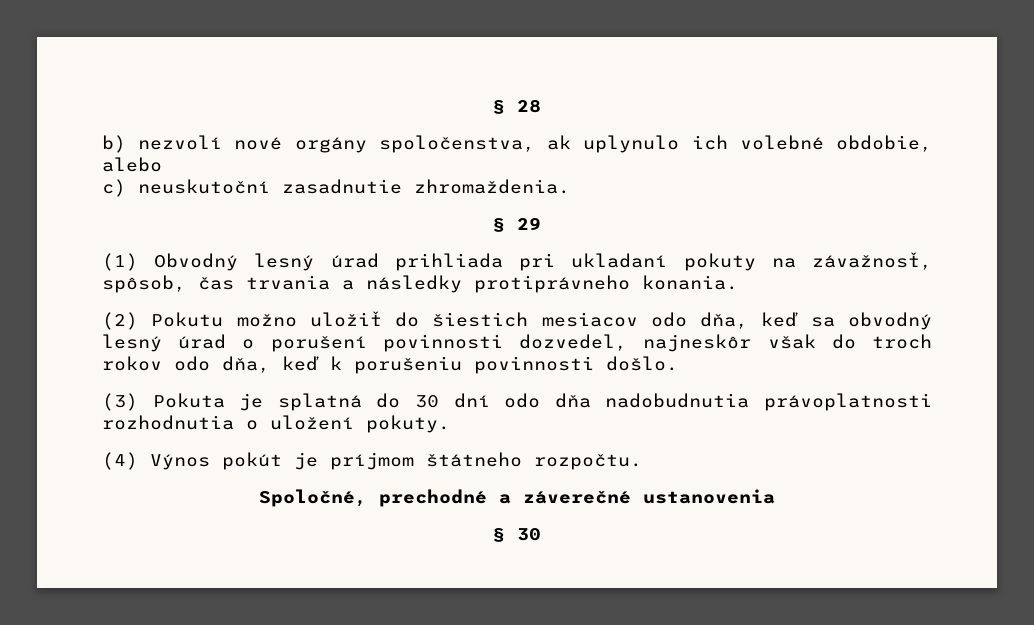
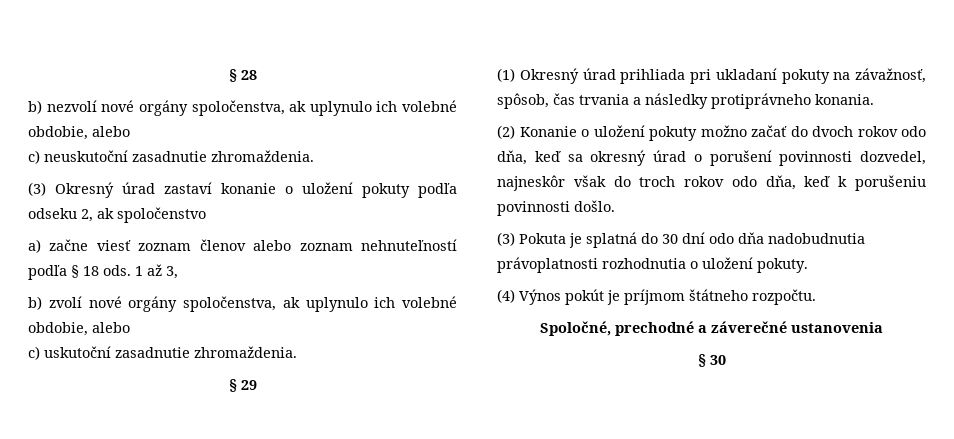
+ (3) Okresný úrad zastaví konanie o uložení pokuty podľa odseku 2, ak spoločenstvo
+ a) začne viesť zoznam členov alebo zoznam nehnuteľností podľa § 18 ods. 1 až 3,
+ b) zvolí nové orgány spoločenstva, ak uplynulo ich volebné obdobie, alebo
+ c) uskutoční zasadnutie zhromaždenia.
- (1) Obvodný lesný úrad prihliada pri ukladaní pokuty na závažnosť, spôsob, čas trvania a následky protiprávneho konania.
+ (1) Okresný úrad prihliada pri ukladaní pokuty na závažnosť, spôsob, čas trvania a následky protiprávneho konania.
- (2) Pokutu možno uložiť do šiestich mesiacov odo dňa, keď sa obvodný lesný úrad o porušení povinnosti dozvedel, najneskôr však do troch rokov odo dňa, keď k porušeniu povinnosti došlo.
+ (2) Konanie o uložení pokuty možno začať do dvoch rokov odo dňa, keď sa okresný úrad o porušení povinnosti dozvedel, najneskôr však do troch rokov odo dňa, keď k porušeniu povinnosti došlo.

